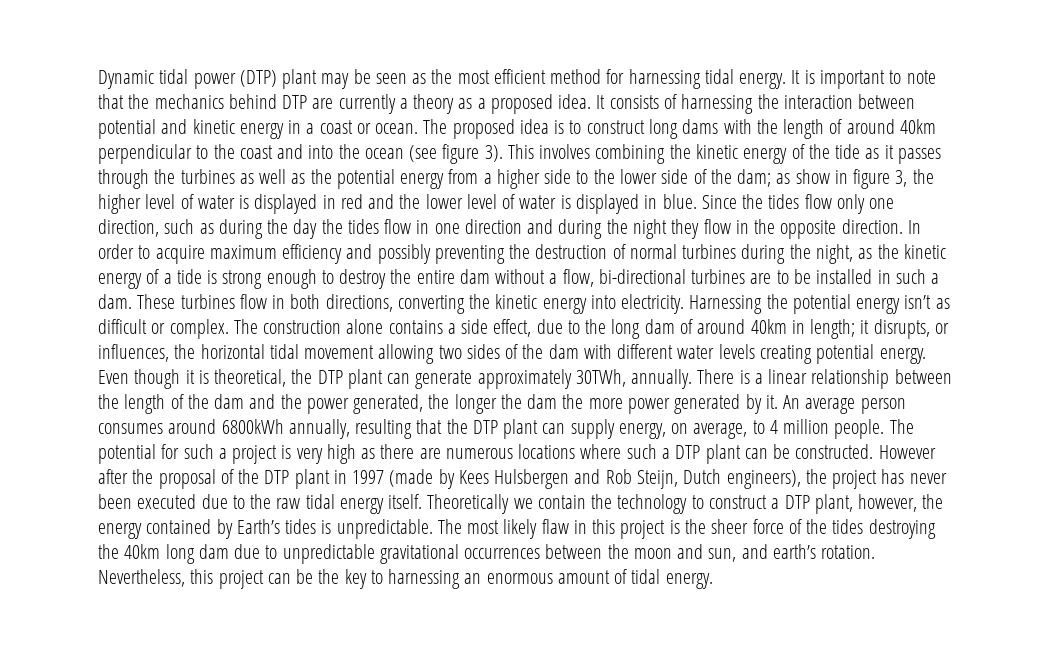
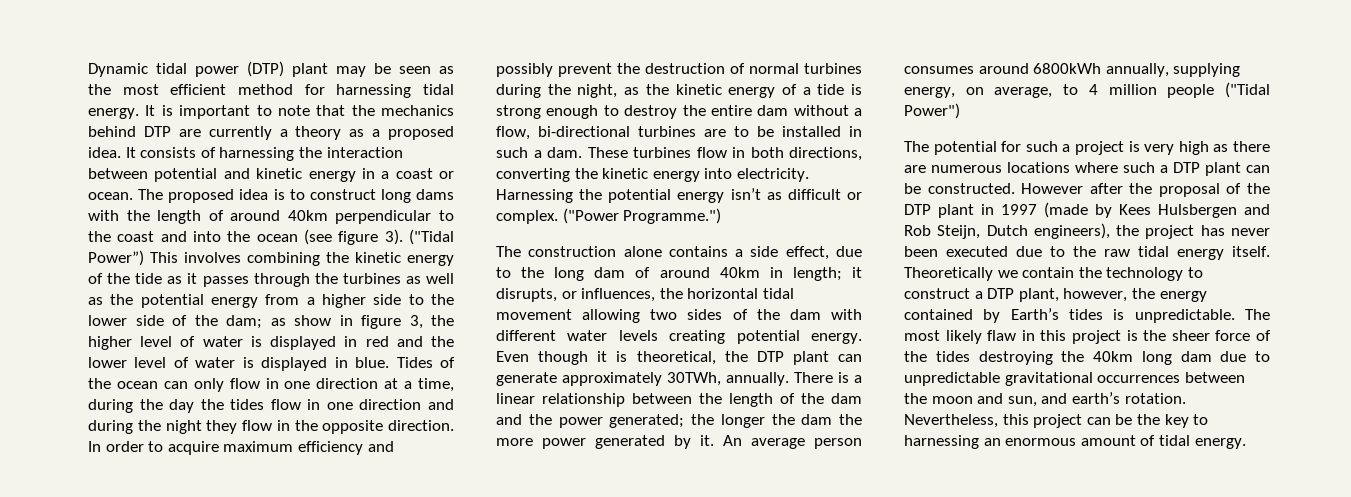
- This involves combining the kinetic energy of the tide as it passes through the turbines as well as the potential energy from a higher side to the lower side of the dam; as show in figure 3, the higher level of water is displayed in red and the lower level of water is displayed in blue.
+ ("Tidal Power”) This involves combining the kinetic energy of the tide as it passes through the turbines as well as the potential energy from a higher side to the lower side of the dam; as show in figure 3, the higher level of water is displayed in red and the lower level of water is displayed in blue.
- Since the tides flow only one direction, such as during the day the tides flow in one direction and during the night they flow in the opposite direction.
+ Tides of the ocean can only flow in one direction at a time, during the day the tides flow in one direction and during the night they flow in the opposite direction.
- In order to acquire maximum efficiency and possibly preventing the destruction of normal turbines during the night, as the kinetic energy of a tide is strong enough to destroy the entire dam without a flow, bi-directional turbines are to be installed in such a dam.
+ In order to acquire maximum efficiency and possibly prevent the destruction of normal turbines during the night, as the kinetic energy of a tide is strong enough to destroy the entire dam without a flow, bi-directional turbines are to be installed in such a dam.
- Harnessing the potential energy isn’t as difficult or complex. The construction alone contains a side effect, due to the long dam of around 40km in length; it disrupts, or influences, the horizontal tidal movement allowing two sides of the dam with different water levels creating potential energy.
+ Harnessing the potential energy isn’t as difficult or complex. ("Power Programme.")
+ The construction alone contains a side effect, due to the long dam of around 40km in length; it disrupts, or influences, the horizontal tidal movement allowing two sides of the dam with different water levels creating potential energy.
- There is a linear relationship between the length of the dam and the power generated, the longer the dam the more power generated by it.
+ There is a linear relationship between the length of the dam and the power generated; the longer the dam the more power generated by it.
- An average person consumes around 6800kWh annually, resulting that the DTP plant can supply energy, on average, to 4 million people. The potential for such a project is very high as there are numerous locations where such a DTP plant can be constructed.
+ An average person consumes around 6800kWh annually, supplying energy, on average, to 4 million people ("Tidal Power")
+ The potential for such a project is very high as there are numerous locations where such a DTP plant can be constructed.

